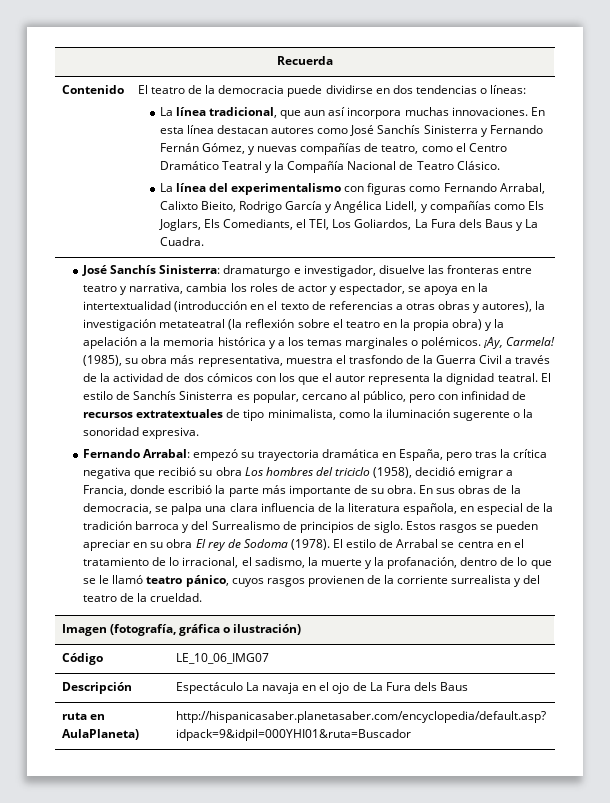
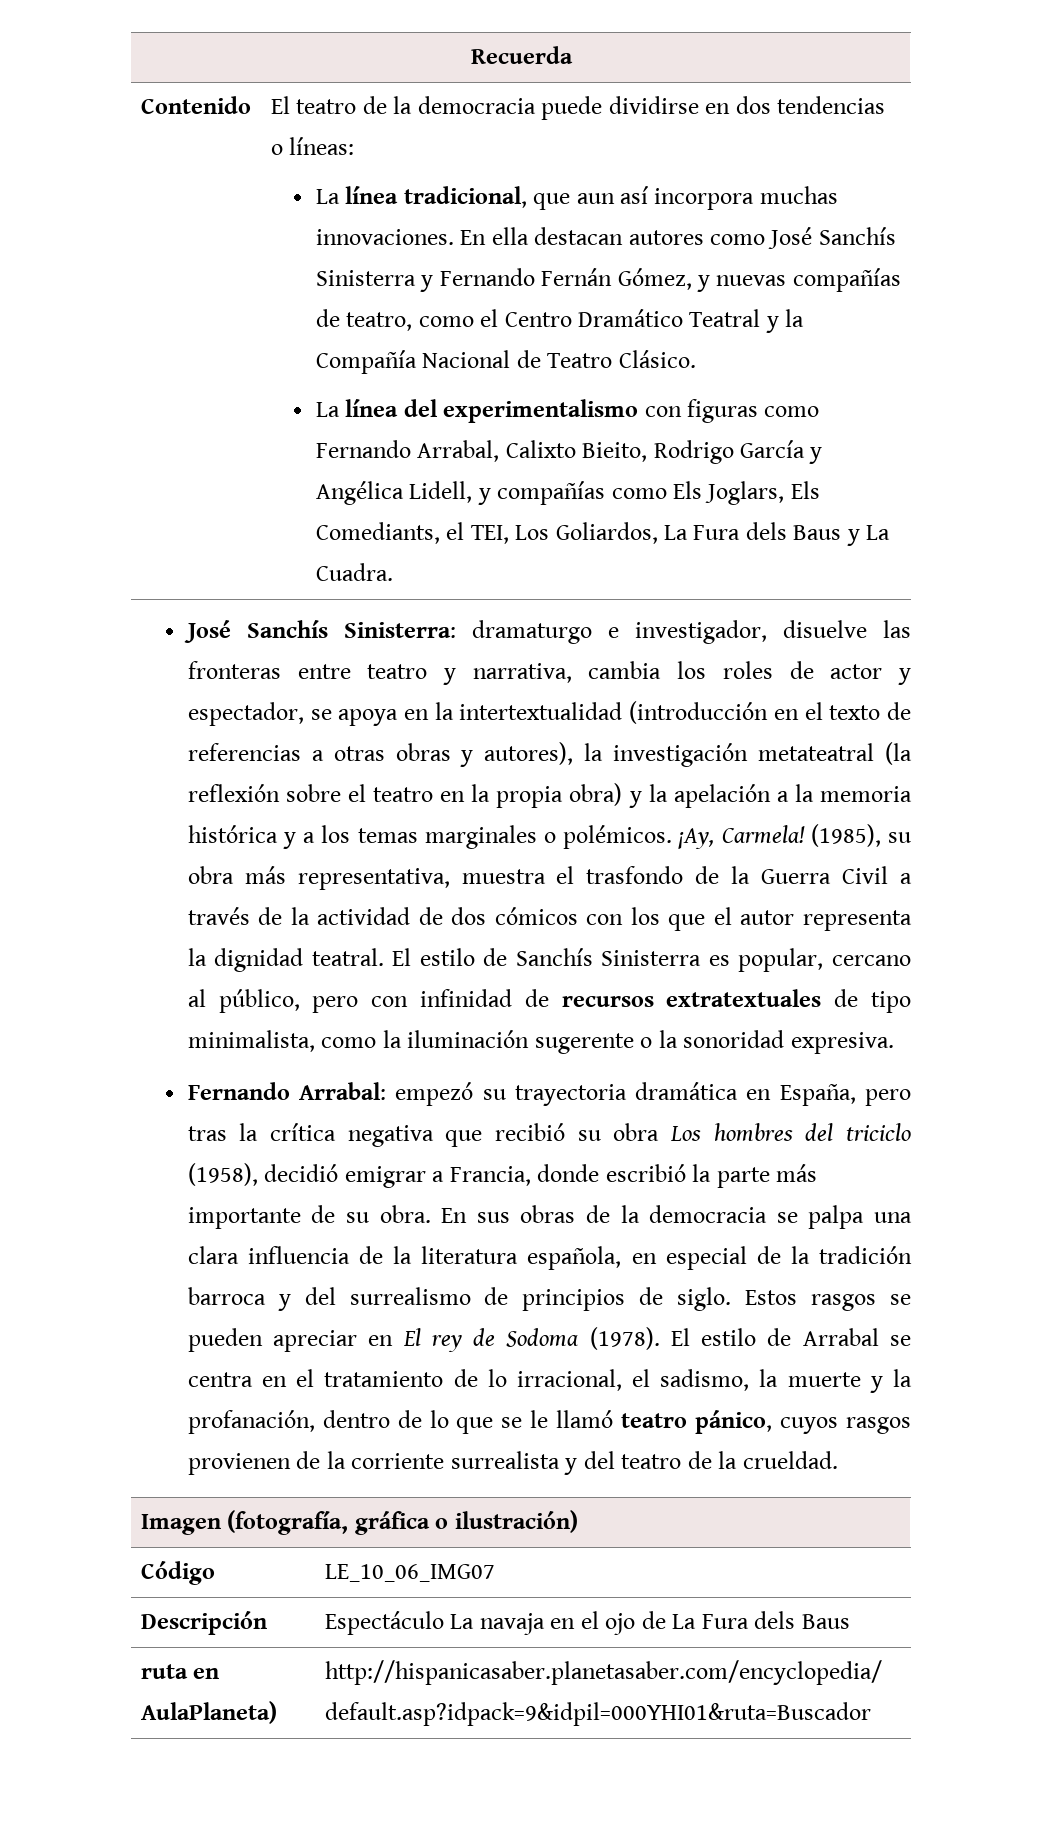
- En esta línea destacan autores como José Sanchís Sinisterra y Fernando Fernán Gómez, y nuevas compañías de teatro, como el Centro Dramático Teatral y la Compañía Nacional de Teatro Clásico.
+ En ella destacan autores como José Sanchís Sinisterra y Fernando Fernán Gómez, y nuevas compañías de teatro, como el Centro Dramático Teatral y la Compañía Nacional de Teatro Clásico.
- En sus obras de la democracia, se palpa una clara influencia de la literatura española, en especial de la tradición barroca y del Surrealismo de principios de siglo.
+ En sus obras de la democracia se palpa una clara influencia de la literatura española, en especial de la tradición barroca y del surrealismo de principios de siglo.
- Estos rasgos se pueden apreciar en su obra El rey de Sodoma (1978).
+ Estos rasgos se pueden apreciar en El rey de Sodoma (1978).

